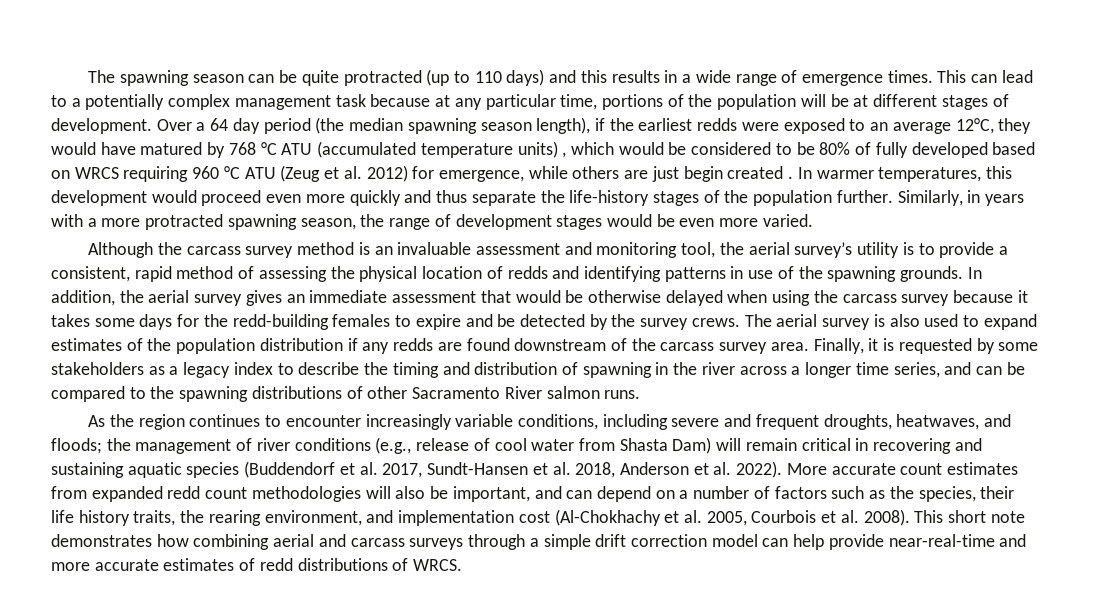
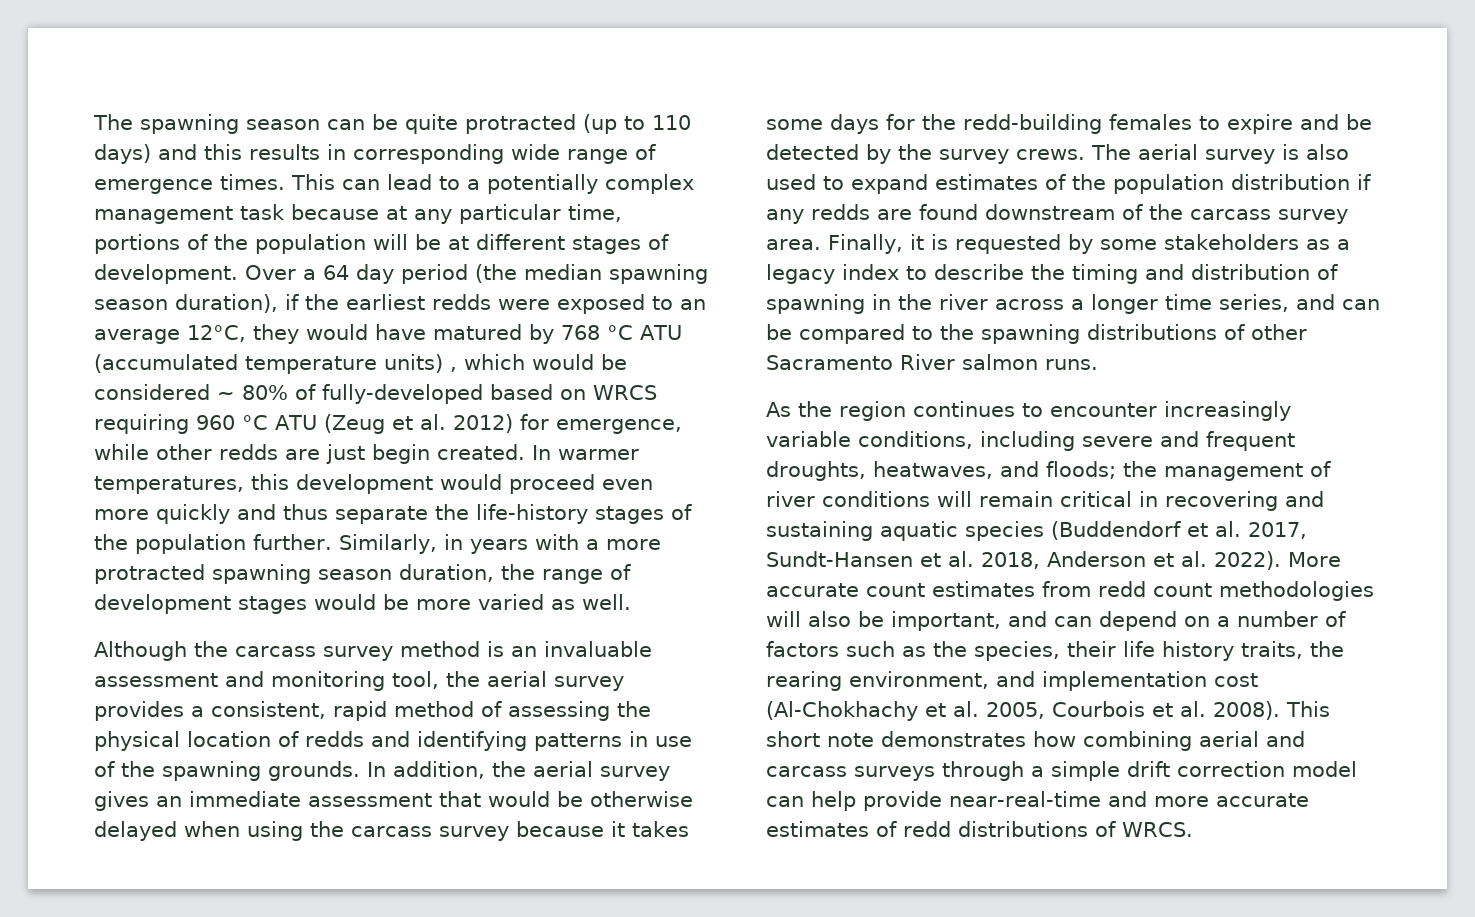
- The spawning season can be quite protracted (up to 110 days) and this results in a wide range of emergence times.
+ The spawning season can be quite protracted (up to 110 days) and this results in corresponding wide range of emergence times.
- Over a 64 day period (the median spawning season length), if the earliest redds were exposed to an average 12°C, they would have matured by 768 °C ATU (accumulated temperature units) , which would be considered to be 80% of fully developed based on WRCS requiring 960 °C ATU (Zeug et al. 2012) for emergence, while others are just begin created .
+ Over a 64 day period (the median spawning season duration), if the earliest redds were exposed to an average 12°C, they would have matured by 768 °C ATU (accumulated temperature units) , which would be considered ~ 80% of fully-developed based on WRCS requiring 960 °C ATU (Zeug et al. 2012) for emergence, while other redds are just begin created.
- Similarly, in years with a more protracted spawning season, the range of development stages would be even more varied.
+ Similarly, in years with a more protracted spawning season duration, the range of development stages would be more varied as well.
- Although the carcass survey method is an invaluable assessment and monitoring tool, the aerial survey’s utility is to provide a consistent, rapid method of assessing the physical location of redds and identifying patterns in use of the spawning grounds.
+ Although the carcass survey method is an invaluable assessment and monitoring tool, the aerial survey provides a consistent, rapid method of assessing the physical location of redds and identifying patterns in use of the spawning grounds.
- As the region continues to encounter increasingly variable conditions, including severe and frequent droughts, heatwaves, and floods; the management of river conditions (e.g., release of cool water from Shasta Dam) will remain critical in recovering and sustaining aquatic species (Buddendorf et al. 2017, Sundt-Hansen et al. 2018, Anderson et al. 2022).
+ As the region continues to encounter increasingly variable conditions, including severe and frequent droughts, heatwaves, and floods; the management of river conditions will remain critical in recovering and sustaining aquatic species (Buddendorf et al. 2017, Sundt-Hansen et al. 2018, Anderson et al. 2022).
- More accurate count estimates from expanded redd count methodologies will also be important, and can depend on a number of factors such as the species, their life history traits, the rearing environment, and implementation cost (Al-Chokhachy et al. 2005, Courbois et al. 2008).
+ More accurate count estimates from redd count methodologies will also be important, and can depend on a number of factors such as the species, their life history traits, the rearing environment, and implementation cost (Al-Chokhachy et al. 2005, Courbois et al. 2008).

